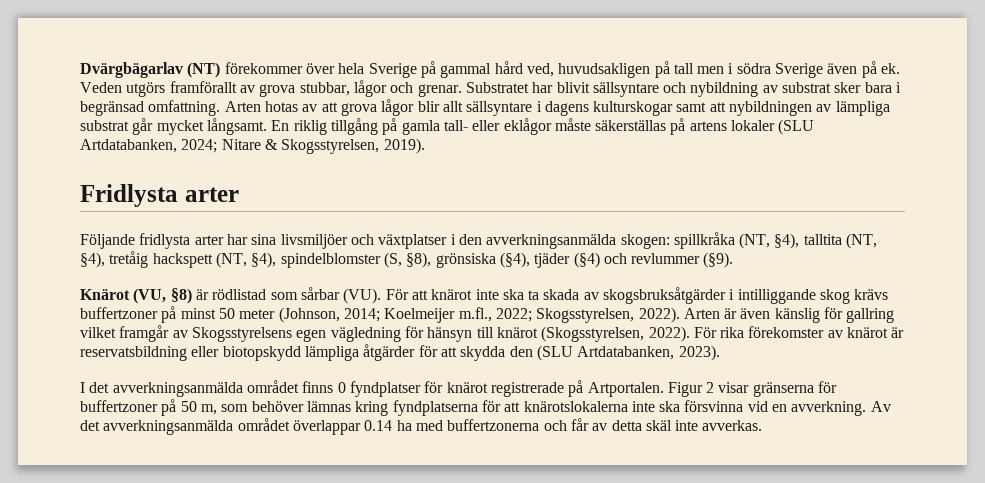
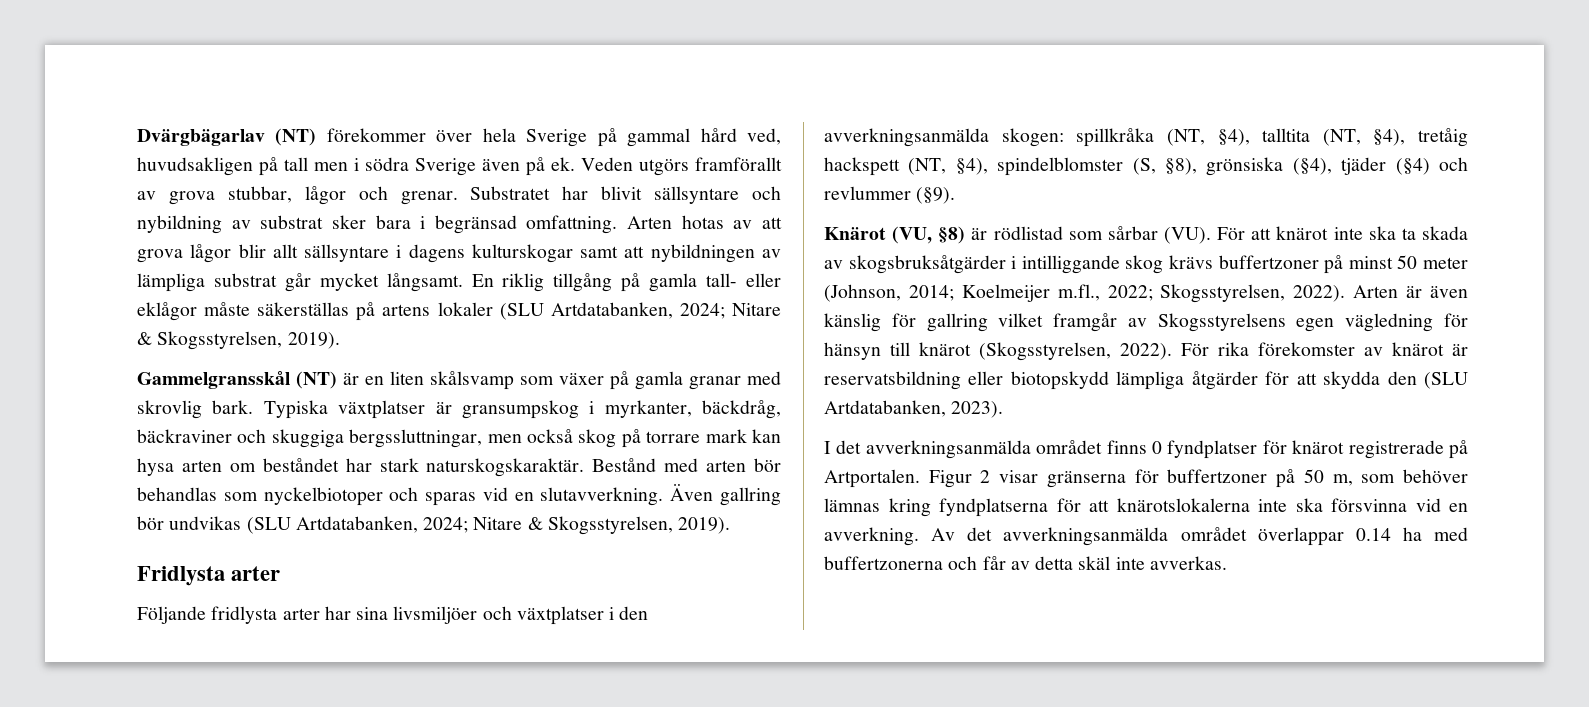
+ Gammelgransskål (NT) är en liten skålsvamp som växer på gamla granar med skrovlig bark. Typiska växtplatser är gransumpskog i myrkanter, bäckdråg, bäckraviner och skuggiga bergssluttningar, men också skog på torrare mark kan hysa arten om beståndet har stark naturskogskaraktär. Bestånd med arten bör behandlas som nyckelbiotoper och sparas vid en slutavverkning. Även gallring bör undvikas (SLU Artdatabanken, 2024; Nitare & Skogsstyrelsen, 2019).

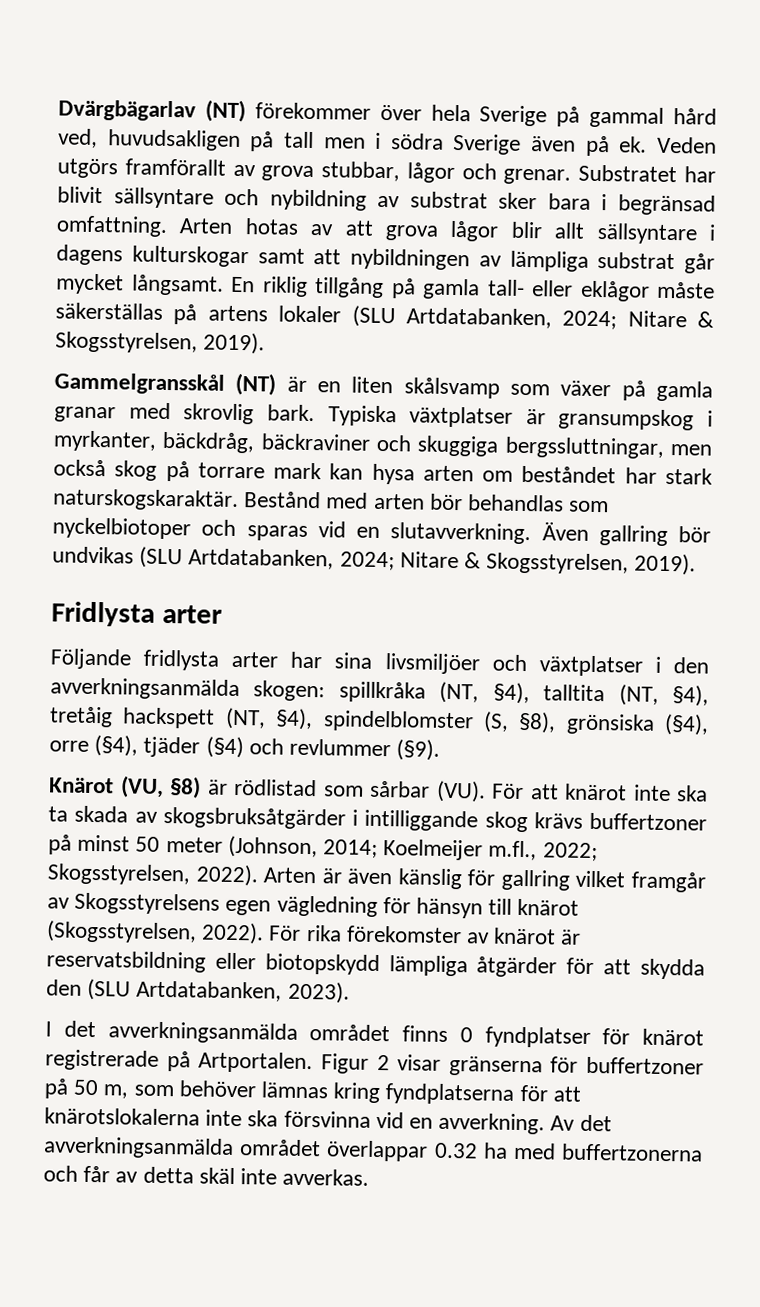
- Följande fridlysta arter har sina livsmiljöer och växtplatser i den avverkningsanmälda skogen: spillkråka (NT, §4), talltita (NT, §4), tretåig hackspett (NT, §4), spindelblomster (S, §8), grönsiska (§4), tjäder (§4) och revlummer (§9).
+ Följande fridlysta arter har sina livsmiljöer och växtplatser i den avverkningsanmälda skogen: spillkråka (NT, §4), talltita (NT, §4), tretåig hackspett (NT, §4), spindelblomster (S, §8), grönsiska (§4), orre (§4), tjäder (§4) och revlummer (§9).
- Av det avverkningsanmälda området överlappar 0.14 ha med buffertzonerna och får av detta skäl inte avverkas.
+ Av det avverkningsanmälda området överlappar 0.32 ha med buffertzonerna och får av detta skäl inte avverkas.

